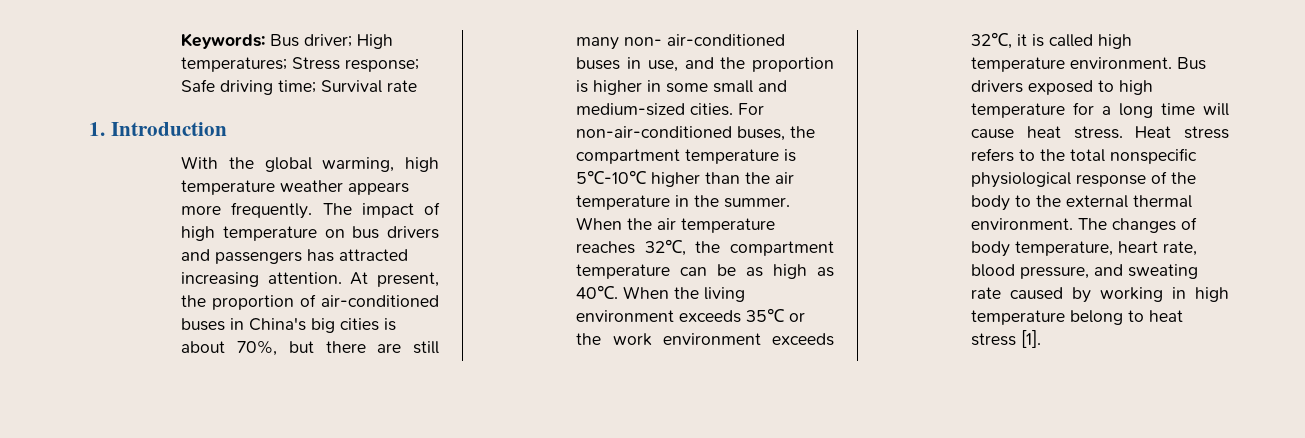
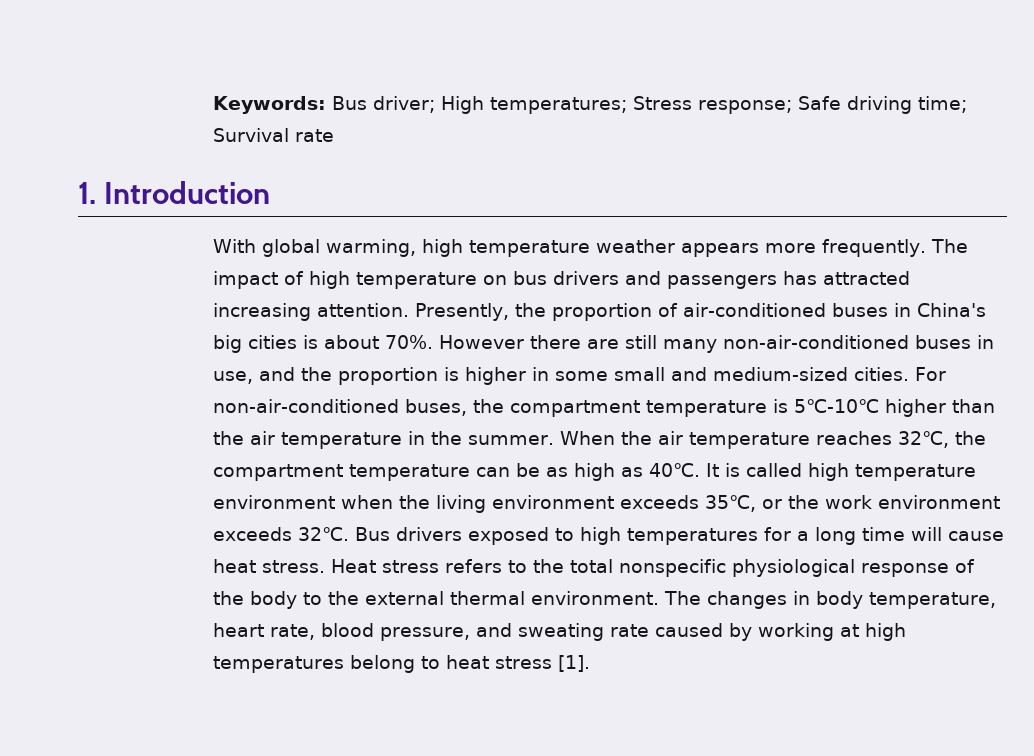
- With the global warming, high temperature weather appears more frequently.
+ With global warming, high temperature weather appears more frequently.
- At present, the proportion of air-conditioned buses in China's big cities is about 70%, but there are still many non- air-conditioned buses in use, and the proportion is higher in some small and medium-sized cities.
+ Presently, the proportion of air-conditioned buses in China's big cities is about 70%. However there are still many non-air-conditioned buses in use, and the proportion is higher in some small and medium-sized cities.
- When the living environment exceeds 35℃ or the work environment exceeds 32℃, it is called high temperature environment.
+ It is called high temperature environment when the living environment exceeds 35℃, or the work environment exceeds 32℃.
- Bus drivers exposed to high temperature for a long time will cause heat stress.
+ Bus drivers exposed to high temperatures for a long time will cause heat stress.
- The changes of body temperature, heart rate, blood pressure, and sweating rate caused by working in high temperature belong to heat stress [1].
+ The changes in body temperature, heart rate, blood pressure, and sweating rate caused by working at high temperatures belong to heat stress [1].

